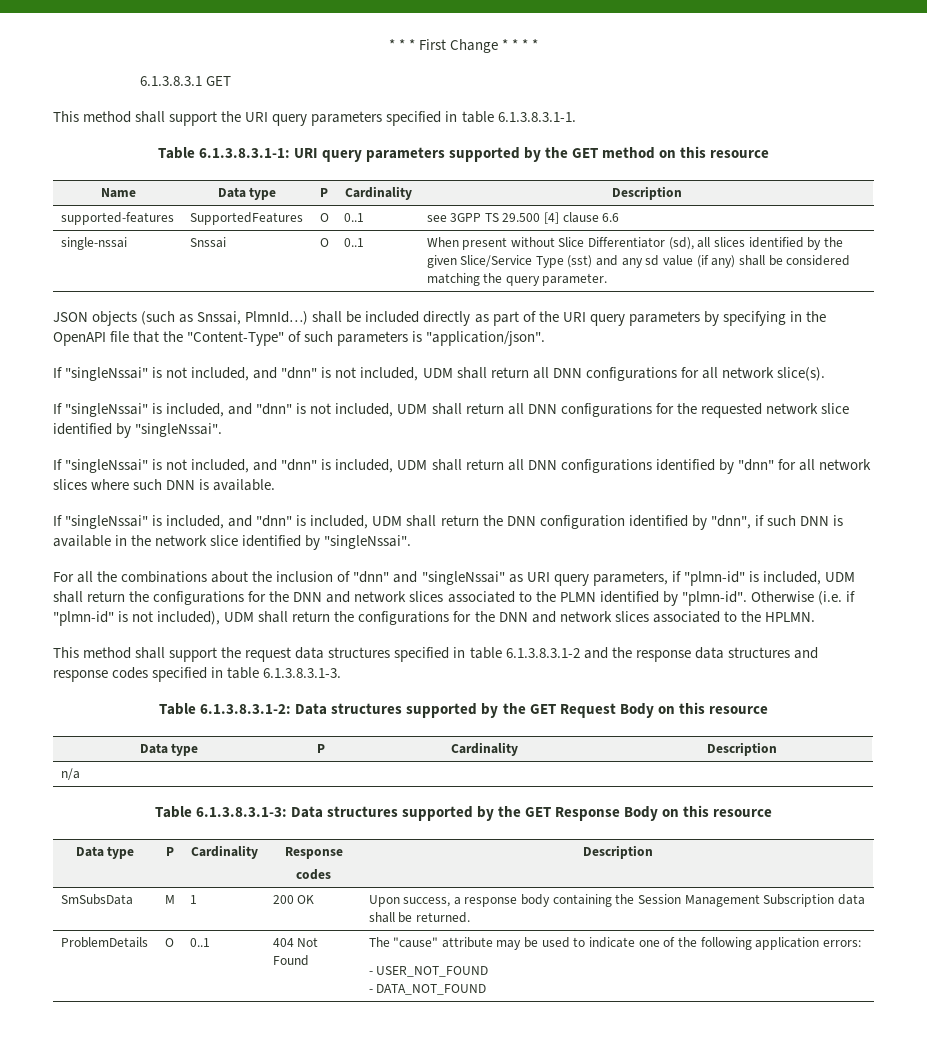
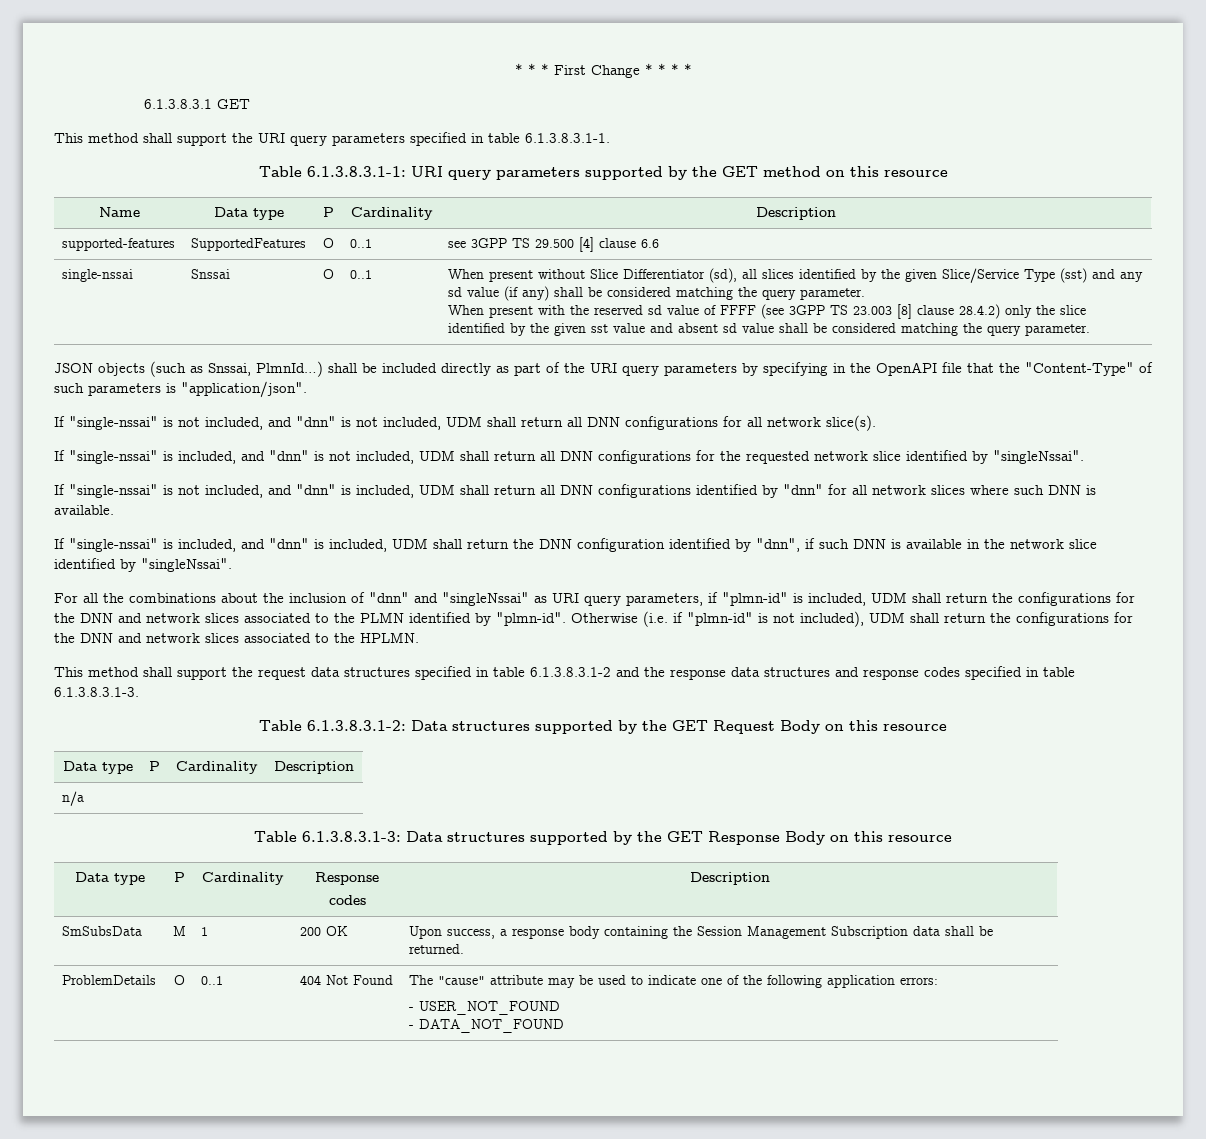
+ When present with the reserved sd value of FFFF (see 3GPP TS 23.003 [8] clause 28.4.2) only the slice identified by the given sst value and absent sd value shall be considered matching the query parameter.
- If "singleNssai" is not included, and "dnn" is not included, UDM shall return all DNN configurations for all network slice(s).
+ If "single-nssai" is not included, and "dnn" is not included, UDM shall return all DNN configurations for all network slice(s).
- If "singleNssai" is included, and "dnn" is not included, UDM shall return all DNN configurations for the requested network slice identified by "singleNssai".
+ If "single-nssai" is included, and "dnn" is not included, UDM shall return all DNN configurations for the requested network slice identified by "singleNssai".
- If "singleNssai" is not included, and "dnn" is included, UDM shall return all DNN configurations identified by "dnn" for all network slices where such DNN is available.
+ If "single-nssai" is not included, and "dnn" is included, UDM shall return all DNN configurations identified by "dnn" for all network slices where such DNN is available.
- If "singleNssai" is included, and "dnn" is included, UDM shall return the DNN configuration identified by "dnn", if such DNN is available in the network slice identified by "singleNssai".
+ If "single-nssai" is included, and "dnn" is included, UDM shall return the DNN configuration identified by "dnn", if such DNN is available in the network slice identified by "singleNssai".

